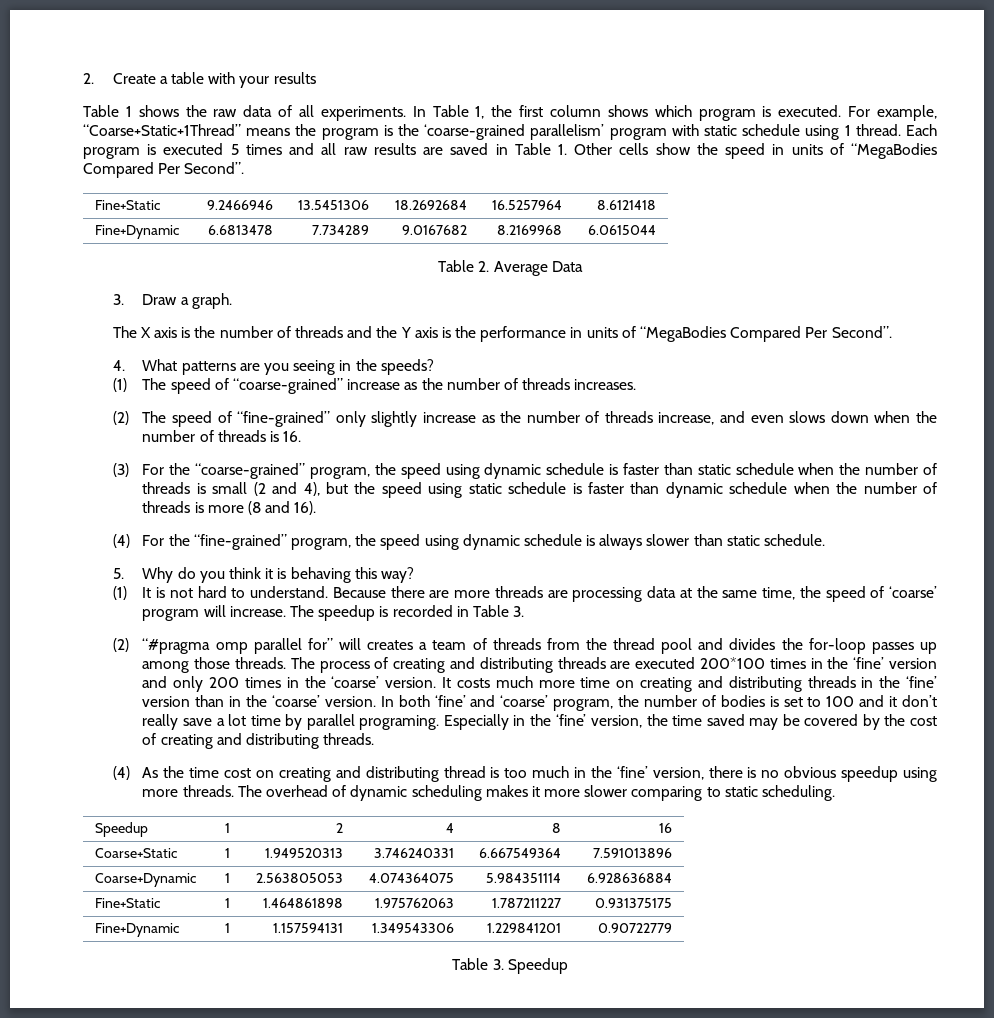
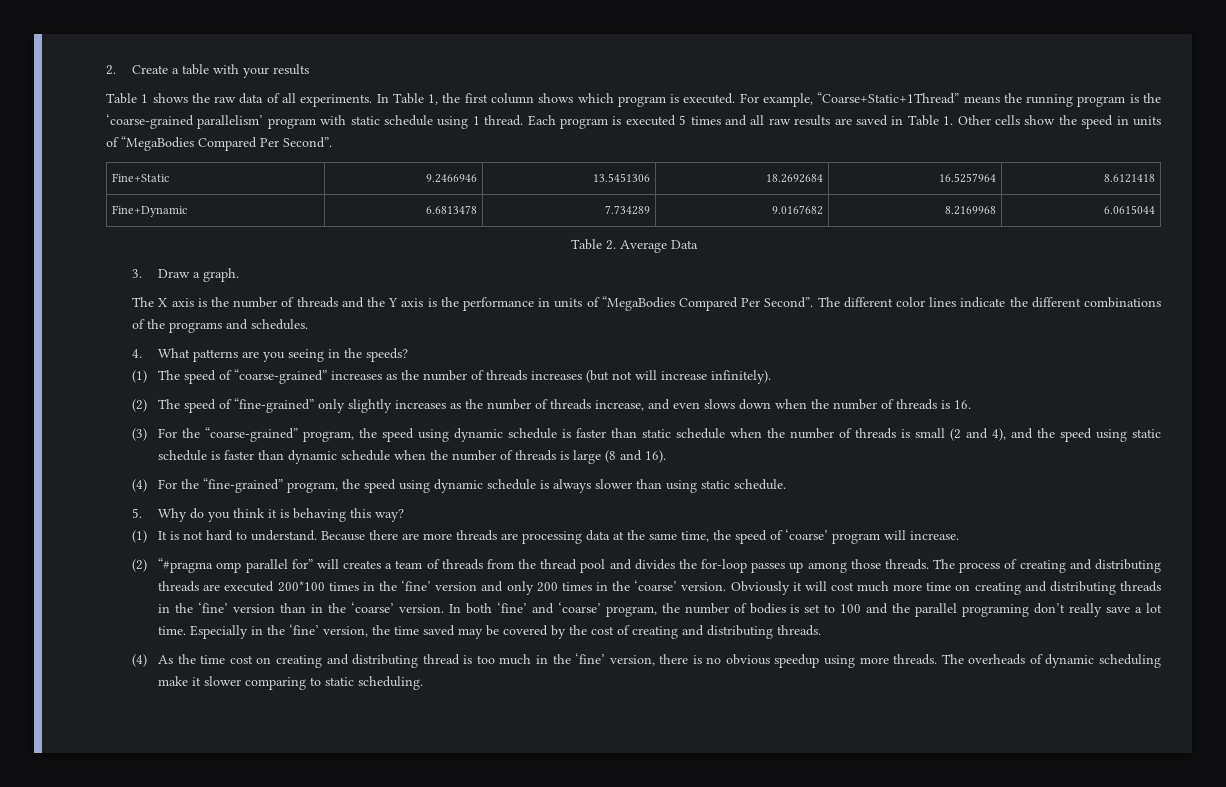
- For example, “Coarse+Static+1Thread” means the program is the ‘coarse-grained parallelism’ program with static schedule using 1 thread.
+ For example, “Coarse+Static+1Thread” means the running program is the ‘coarse-grained parallelism’ program with static schedule using 1 thread.
+ The different color lines indicate the different combinations of the programs and schedules.
- (1) The speed of “coarse-grained” increase as the number of threads increases.
+ (1) The speed of “coarse-grained” increases as the number of threads increases (but not will increase infinitely).
- (2) The speed of “fine-grained” only slightly increase as the number of threads increase, and even slows down when the number of threads is 16.
+ (2) The speed of “fine-grained” only slightly increases as the number of threads increase, and even slows down when the number of threads is 16.
- (3) For the “coarse-grained” program, the speed using dynamic schedule is faster than static schedule when the number of threads is small (2 and 4), but the speed using static schedule is faster than dynamic schedule when the number of threads is more (8 and 16).
+ (3) For the “coarse-grained” program, the speed using dynamic schedule is faster than static schedule when the number of threads is small (2 and 4), and the speed using static schedule is faster than dynamic schedule when the number of threads is large (8 and 16).
- (4) For the “fine-grained” program, the speed using dynamic schedule is always slower than static schedule.
+ (4) For the “fine-grained” program, the speed using dynamic schedule is always slower than using static schedule.
- The speedup is recorded in Table 3.
- It costs much more time on creating and distributing threads in the ‘fine’ version than in the ‘coarse’ version.
+ Obviously it will cost much more time on creating and distributing threads in the ‘fine’ version than in the ‘coarse’ version.
- In both ‘fine’ and ‘coarse’ program, the number of bodies is set to 100 and it don’t really save a lot time by parallel programing.
+ In both ‘fine’ and ‘coarse’ program, the number of bodies is set to 100 and the parallel programing don’t really save a lot time.
- The overhead of dynamic scheduling makes it more slower comparing to static scheduling.
+ The overheads of dynamic scheduling make it slower comparing to static scheduling.
- Speedup | 1 | 2 | 4 | 8 | 16
- Coarse+Static | 1 | 1.949520313 | 3.746240331 | 6.667549364 | 7.591013896
- Coarse+Dynamic | 1 | 2.563805053 | 4.074364075 | 5.984351114 | 6.928636884
- Fine+Static | 1 | 1.464861898 | 1.975762063 | 1.787211227 | 0.931375175
- Fine+Dynamic | 1 | 1.157594131 | 1.349543306 | 1.229841201 | 0.90722779
- Table 3. Speedup

